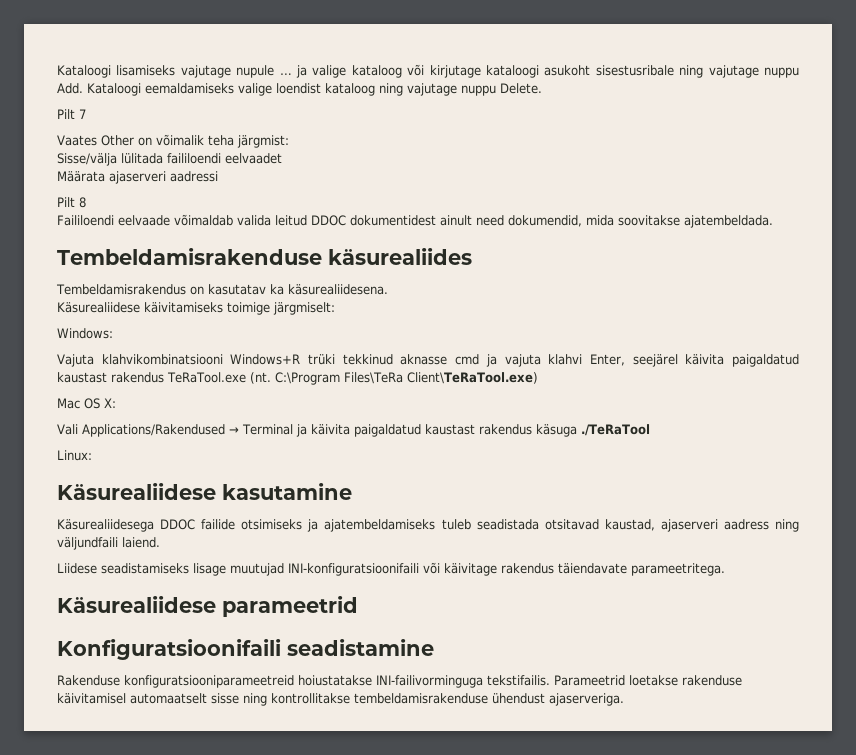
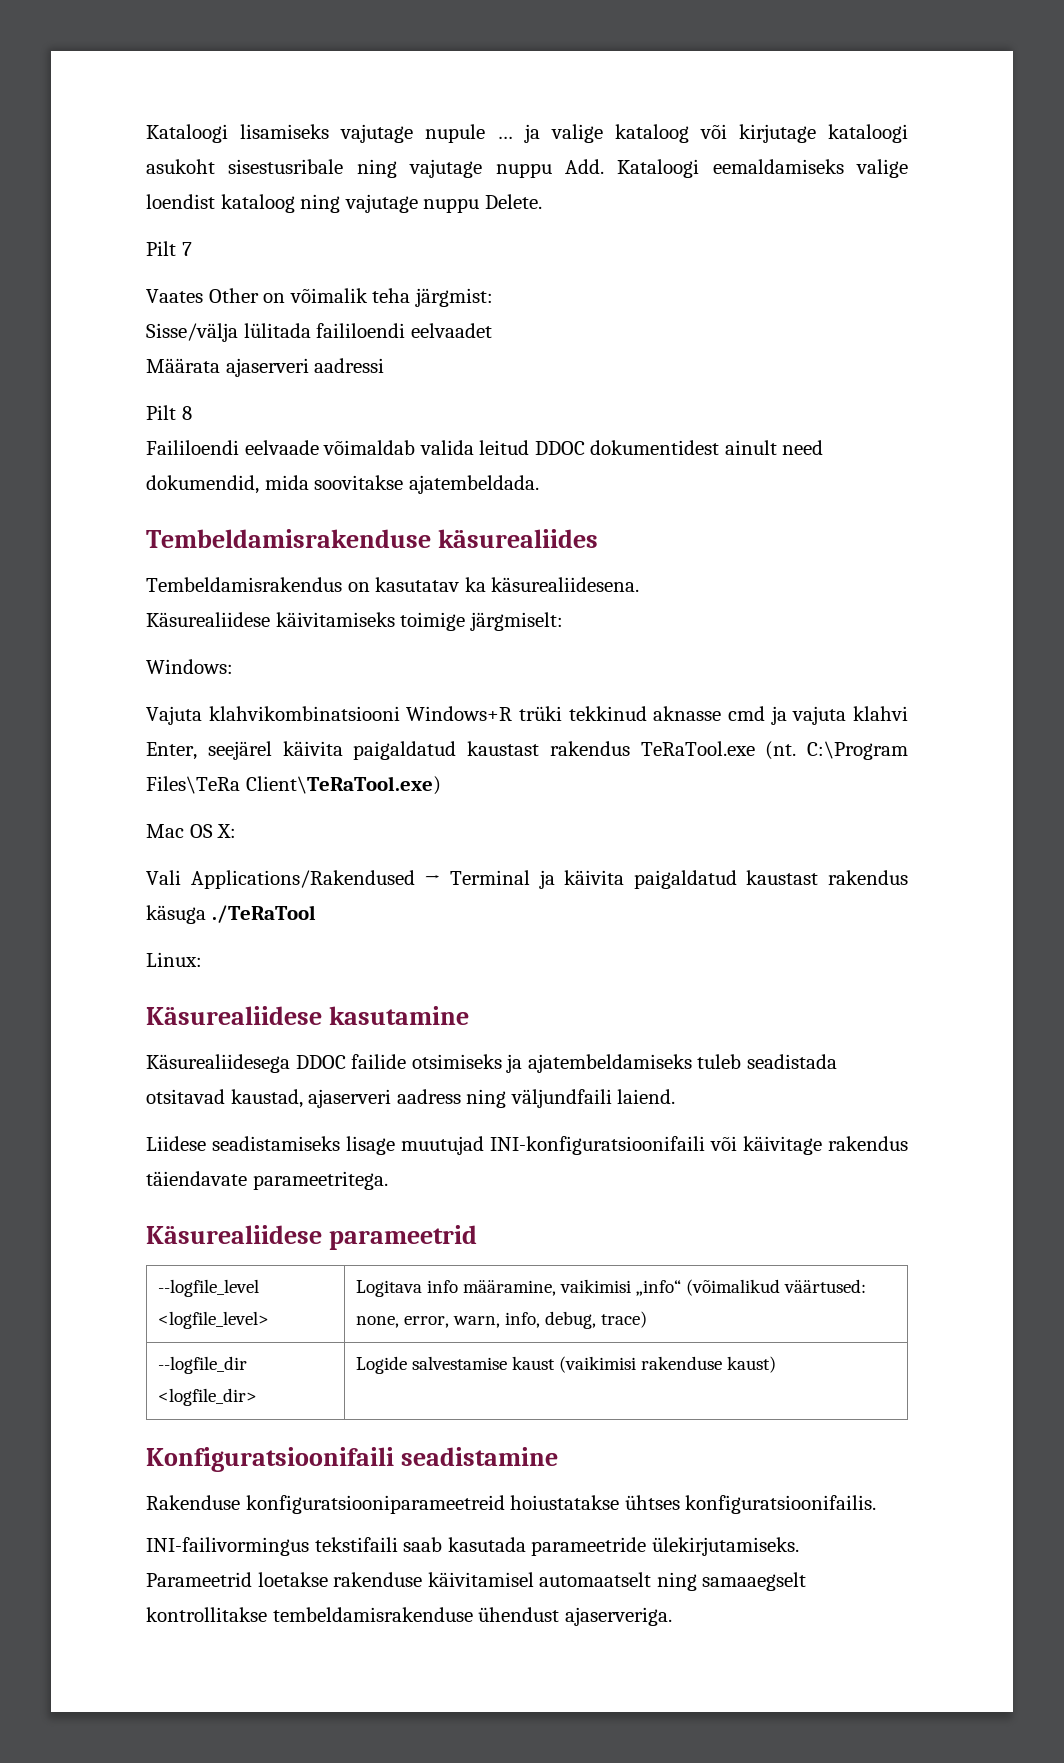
+ --logfile_level <logfile_level> | Logitava info määramine, vaikimisi „info“ (võimalikud väärtused: none, error, warn, info, debug, trace)
+ --logfile_dir <logfile_dir> | Logide salvestamise kaust (vaikimisi rakenduse kaust)
- Rakenduse konfiguratsiooniparameetreid hoiustatakse INI-failivorminguga tekstifailis.
+ Rakenduse konfiguratsiooniparameetreid hoiustatakse ühtses konfiguratsioonifailis.
+ INI-failivormingus tekstifaili saab kasutada parameetride ülekirjutamiseks.
- Parameetrid loetakse rakenduse käivitamisel automaatselt sisse ning kontrollitakse tembeldamisrakenduse ühendust ajaserveriga.
+ Parameetrid loetakse rakenduse käivitamisel automaatselt ning samaaegselt kontrollitakse tembeldamisrakenduse ühendust ajaserveriga.

